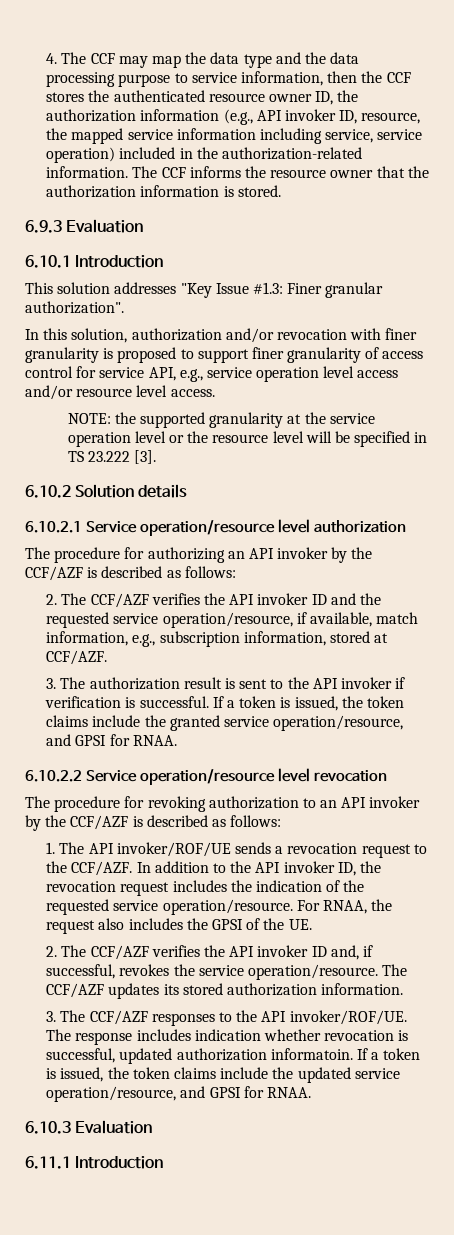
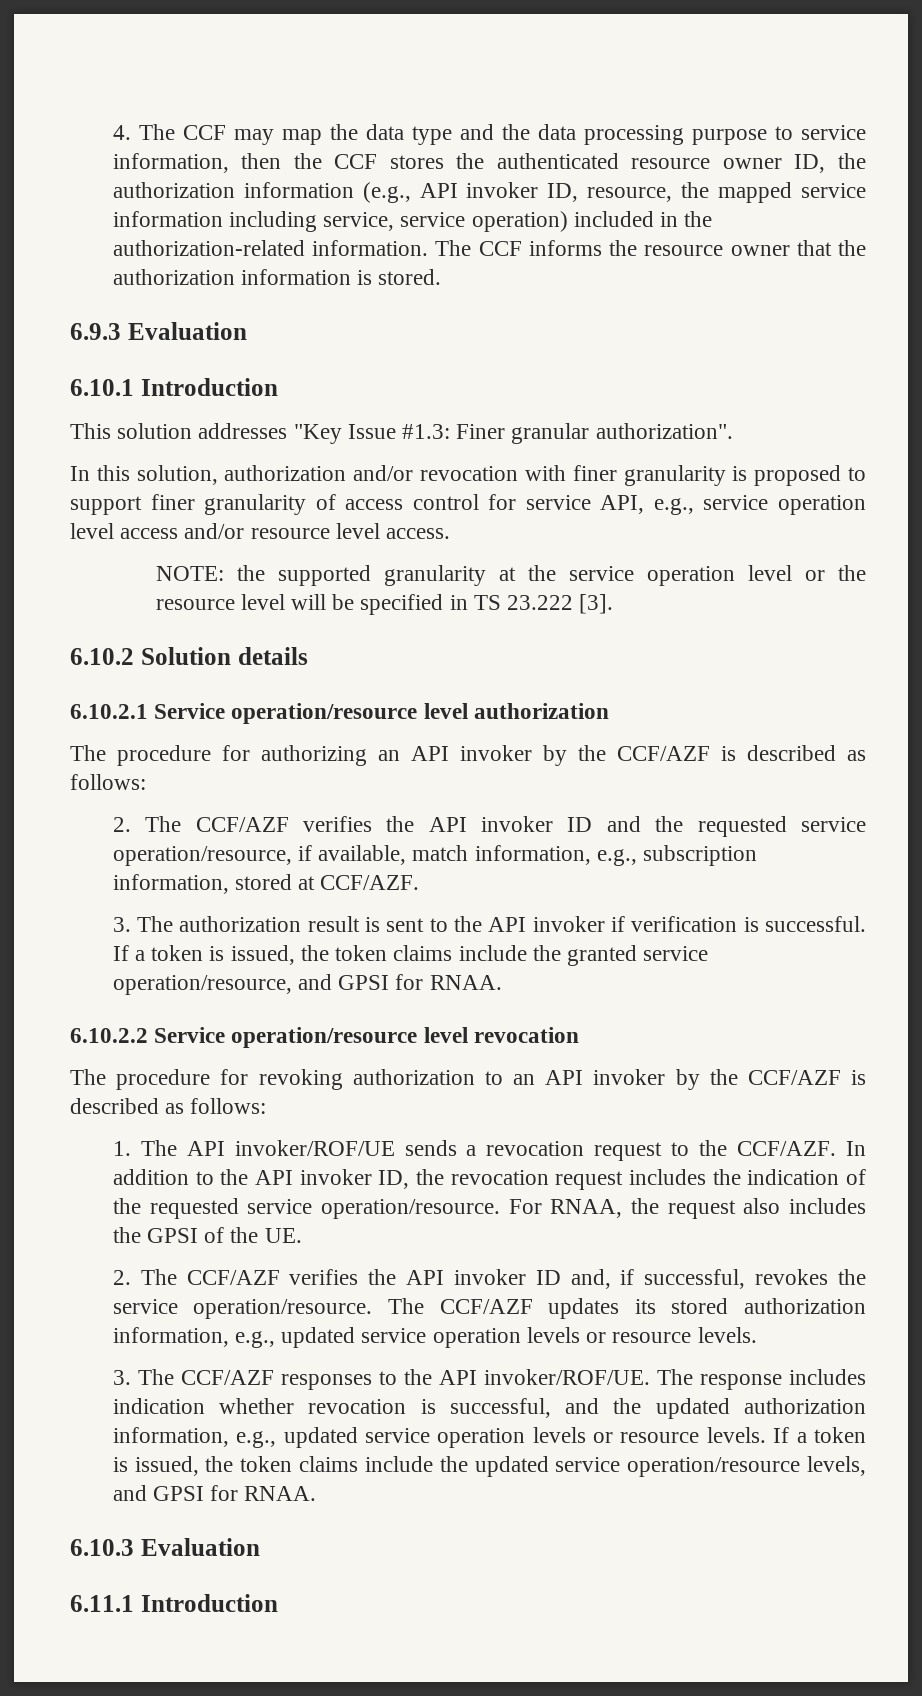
- The CCF/AZF updates its stored authorization information.
+ The CCF/AZF updates its stored authorization information, e.g., updated service operation levels or resource levels.
- The response includes indication whether revocation is successful, updated authorization informatoin.
+ The response includes indication whether revocation is successful, and the updated authorization information, e.g., updated service operation levels or resource levels.
- If a token is issued, the token claims include the updated service operation/resource, and GPSI for RNAA.
+ If a token is issued, the token claims include the updated service operation/resource levels, and GPSI for RNAA.

